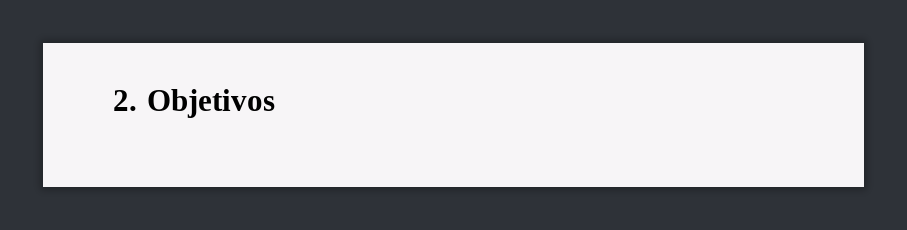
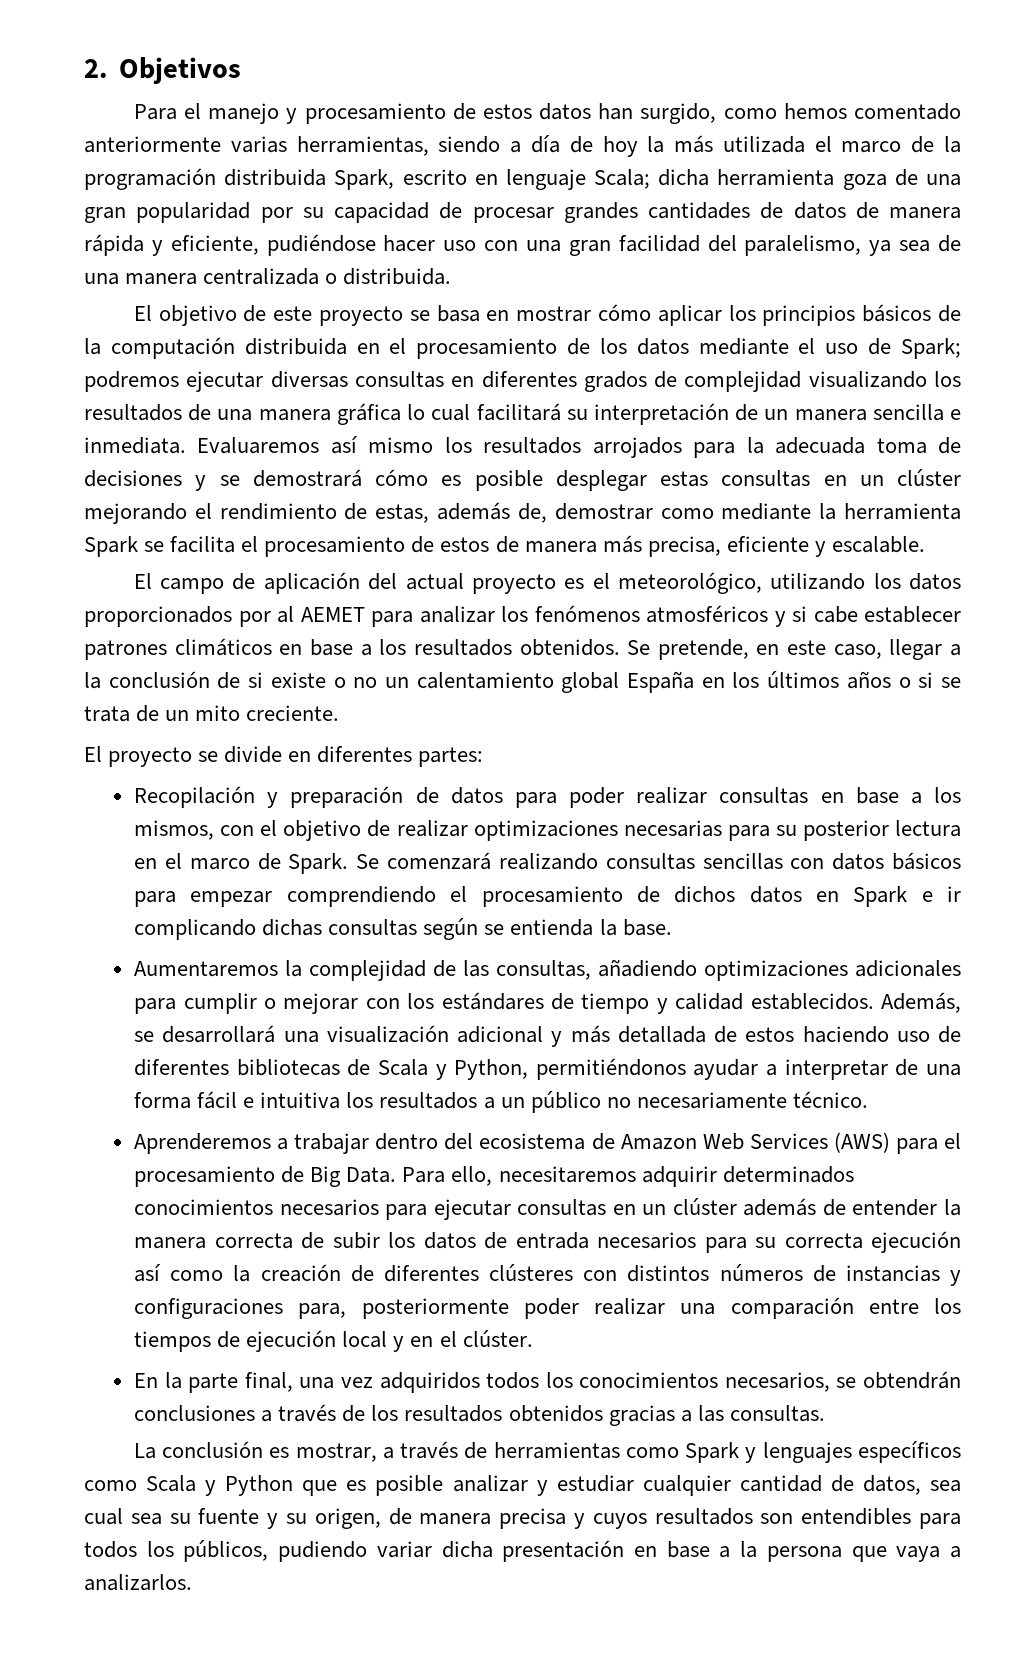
+ Para el manejo y procesamiento de estos datos han surgido, como hemos comentado anteriormente varias herramientas, siendo a día de hoy la más utilizada el marco de la programación distribuida Spark, escrito en lenguaje Scala; dicha herramienta goza de una gran popularidad por su capacidad de procesar grandes cantidades de datos de manera rápida y eficiente, pudiéndose hacer uso con una gran facilidad del paralelismo, ya sea de una manera centralizada o distribuida.
+ El objetivo de este proyecto se basa en mostrar cómo aplicar los principios básicos de la computación distribuida en el procesamiento de los datos mediante el uso de Spark; podremos ejecutar diversas consultas en diferentes grados de complejidad visualizando los resultados de una manera gráfica lo cual facilitará su interpretación de un manera sencilla e inmediata. Evaluaremos así mismo los resultados arrojados para la adecuada toma de decisiones y se demostrará cómo es posible desplegar estas consultas en un clúster mejorando el rendimiento de estas, además de, demostrar como mediante la herramienta Spark se facilita el procesamiento de estos de manera más precisa, eficiente y escalable.
+ El campo de aplicación del actual proyecto es el meteorológico, utilizando los datos proporcionados por al AEMET para analizar los fenómenos atmosféricos y si cabe establecer patrones climáticos en base a los resultados obtenidos. Se pretende, en este caso, llegar a la conclusión de si existe o no un calentamiento global España en los últimos años o si se trata de un mito creciente.
+ El proyecto se divide en diferentes partes:
+ Recopilación y preparación de datos para poder realizar consultas en base a los mismos, con el objetivo de realizar optimizaciones necesarias para su posterior lectura en el marco de Spark. Se comenzará realizando consultas sencillas con datos básicos para empezar comprendiendo el procesamiento de dichos datos en Spark e ir complicando dichas consultas según se entienda la base.
+ Aumentaremos la complejidad de las consultas, añadiendo optimizaciones adicionales para cumplir o mejorar con los estándares de tiempo y calidad establecidos. Además, se desarrollará una visualización adicional y más detallada de estos haciendo uso de diferentes bibliotecas de Scala y Python, permitiéndonos ayudar a interpretar de una forma fácil e intuitiva los resultados a un público no necesariamente técnico.
+ Aprenderemos a trabajar dentro del ecosistema de Amazon Web Services (AWS) para el procesamiento de Big Data. Para ello, necesitaremos adquirir determinados conocimientos necesarios para ejecutar consultas en un clúster además de entender la manera correcta de subir los datos de entrada necesarios para su correcta ejecución así como la creación de diferentes clústeres con distintos números de instancias y configuraciones para, posteriormente poder realizar una comparación entre los tiempos de ejecución local y en el clúster.
+ En la parte final, una vez adquiridos todos los conocimientos necesarios, se obtendrán conclusiones a través de los resultados obtenidos gracias a las consultas.
+ La conclusión es mostrar, a través de herramientas como Spark y lenguajes específicos como Scala y Python que es posible analizar y estudiar cualquier cantidad de datos, sea cual sea su fuente y su origen, de manera precisa y cuyos resultados son entendibles para todos los públicos, pudiendo variar dicha presentación en base a la persona que vaya a analizarlos.

